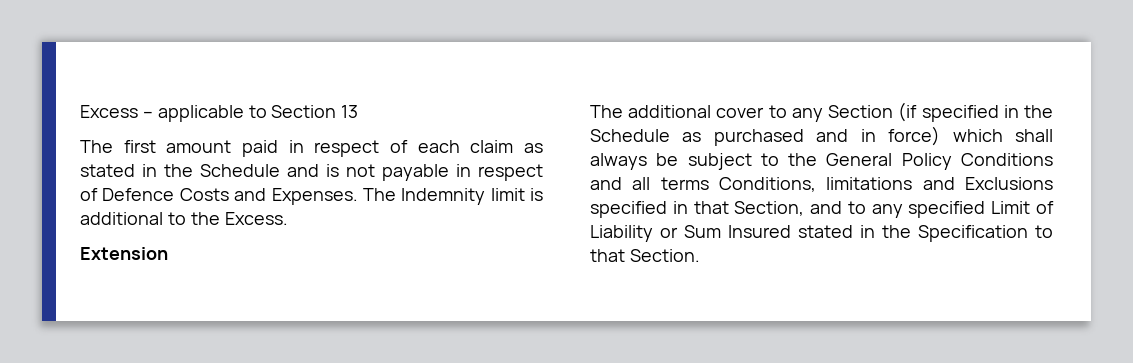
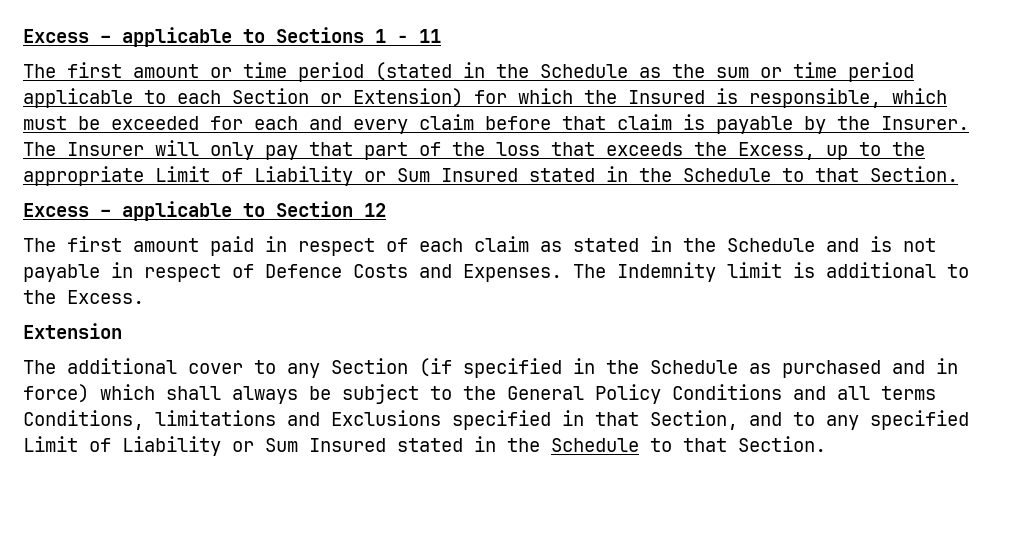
- Excess – applicable to Section 13
+ Excess – applicable to Sections 1 - 11
+ The first amount or time period (stated in the Schedule as the sum or time period applicable to each Section or Extension) for which the Insured is responsible, which must be exceeded for each and every claim before that claim is payable by the Insurer. The Insurer will only pay that part of the loss that exceeds the Excess, up to the appropriate Limit of Liability or Sum Insured stated in the Schedule to that Section.
+ Excess – applicable to Section 12
- The additional cover to any Section (if specified in the Schedule as purchased and in force) which shall always be subject to the General Policy Conditions and all terms Conditions, limitations and Exclusions specified in that Section, and to any specified Limit of Liability or Sum Insured stated in the Specification to that Section.
+ The additional cover to any Section (if specified in the Schedule as purchased and in force) which shall always be subject to the General Policy Conditions and all terms Conditions, limitations and Exclusions specified in that Section, and to any specified Limit of Liability or Sum Insured stated in the Schedule to that Section.

